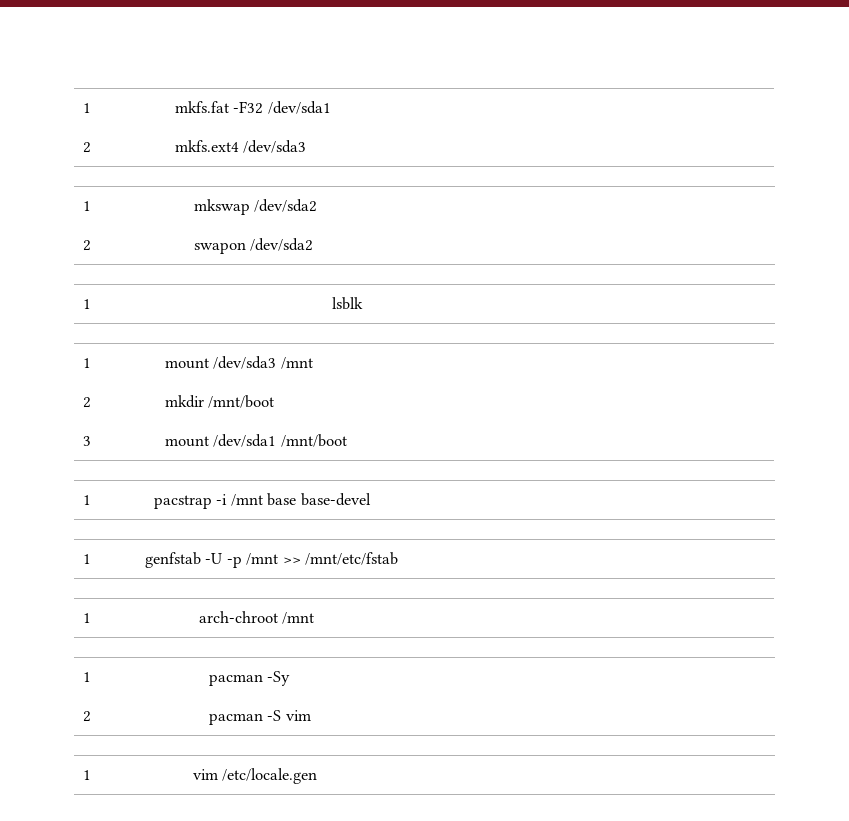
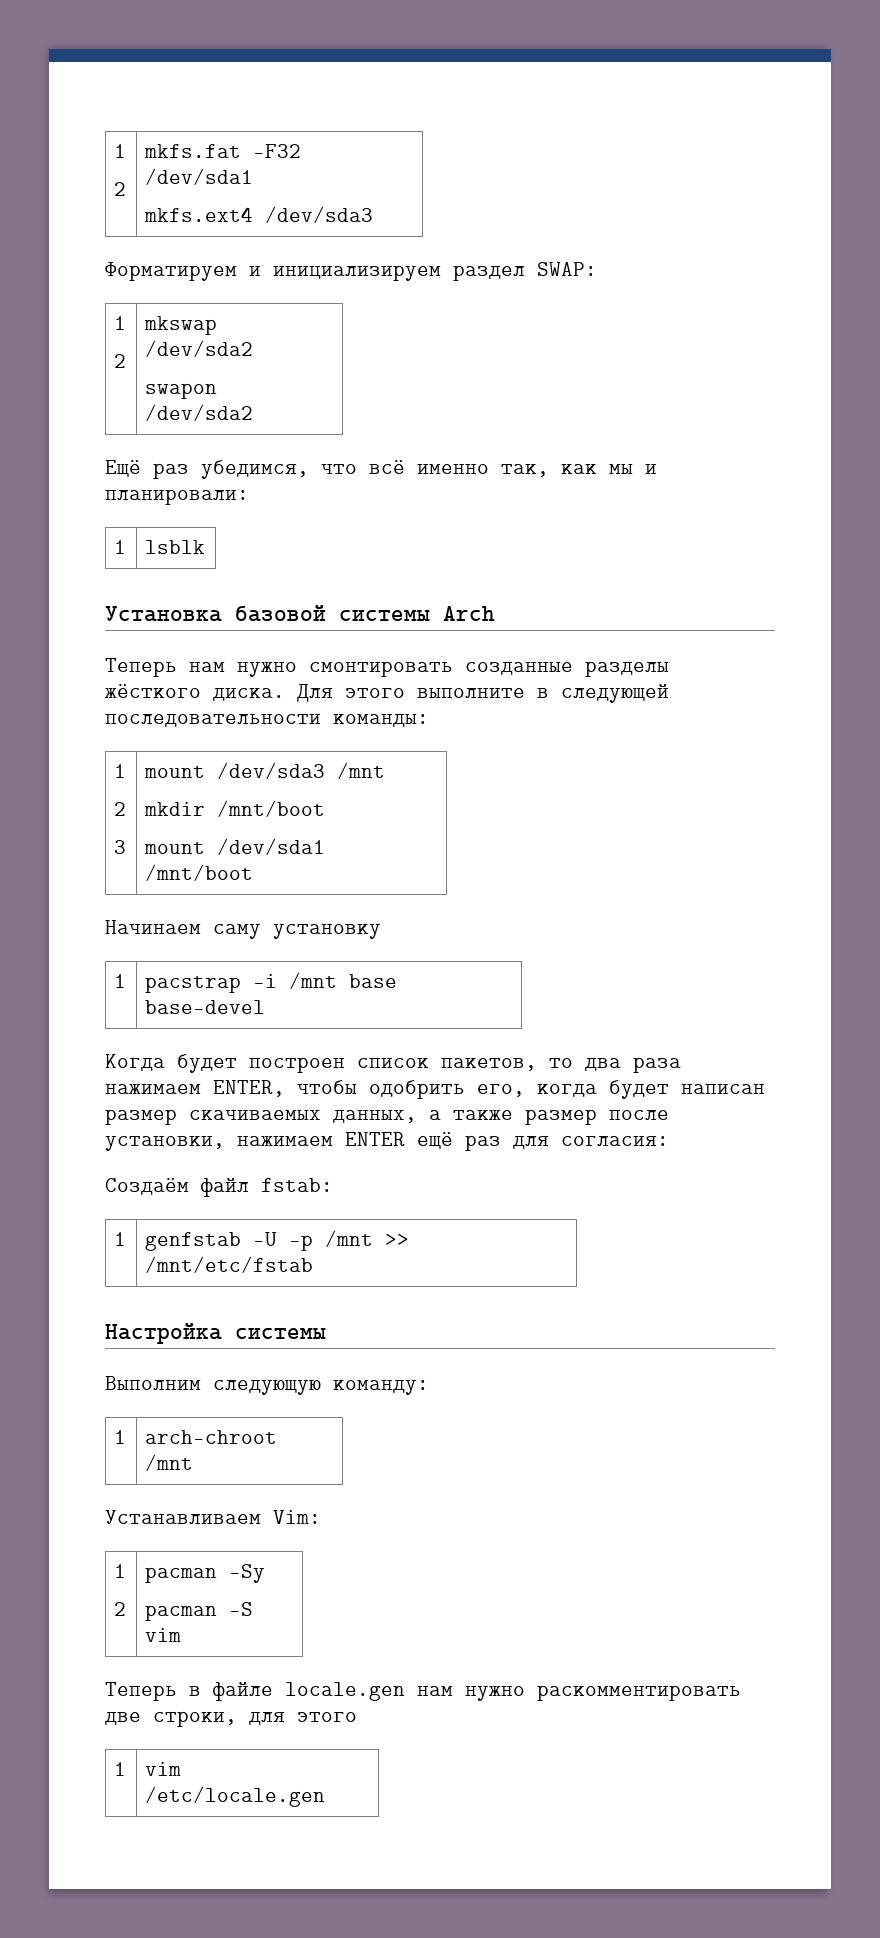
+ Форматируем и инициализируем раздел SWAP:
+ Ещё раз убедимся, что всё именно так, как мы и планировали:
  1 | lsblk
+ Установка базовой системы Arch
+ Теперь нам нужно смонтировать созданные разделы жёсткого диска. Для этого выполните в следующей последовательности команды:
+ Начинаем саму установку
+ Когда будет построен список пакетов, то два раза нажимаем ENTER, чтобы одобрить его, когда будет написан размер скачиваемых данных, а также размер после установки, нажимаем ENTER ещё раз для согласия:
+ Создаём файл fstab:
+ Настройка системы
+ Выполним следующую команду:
+ Устанавливаем Vim:
+ Теперь в файле locale.gen нам нужно раскомментировать две строки, для этого

